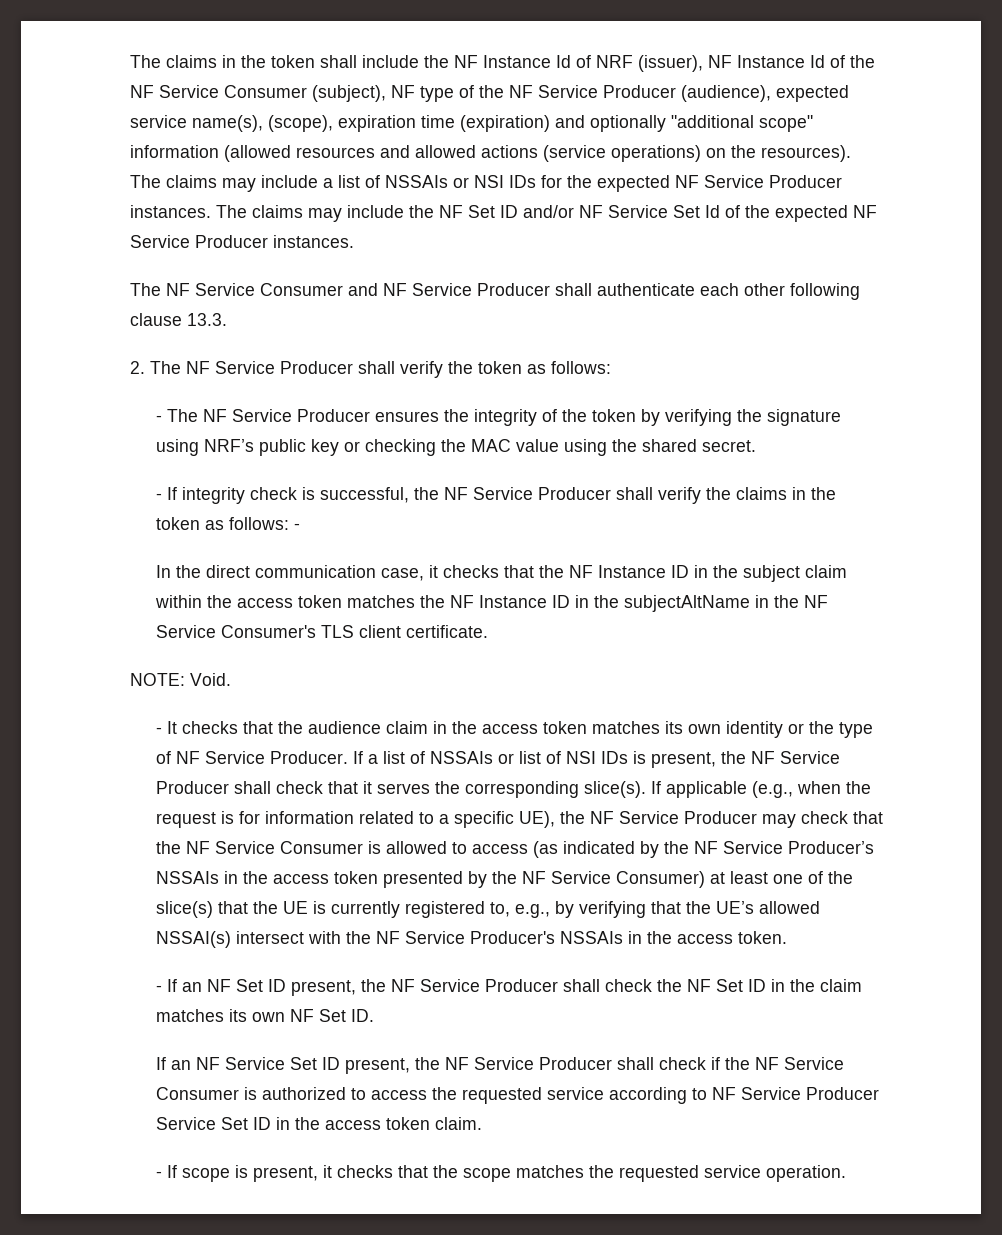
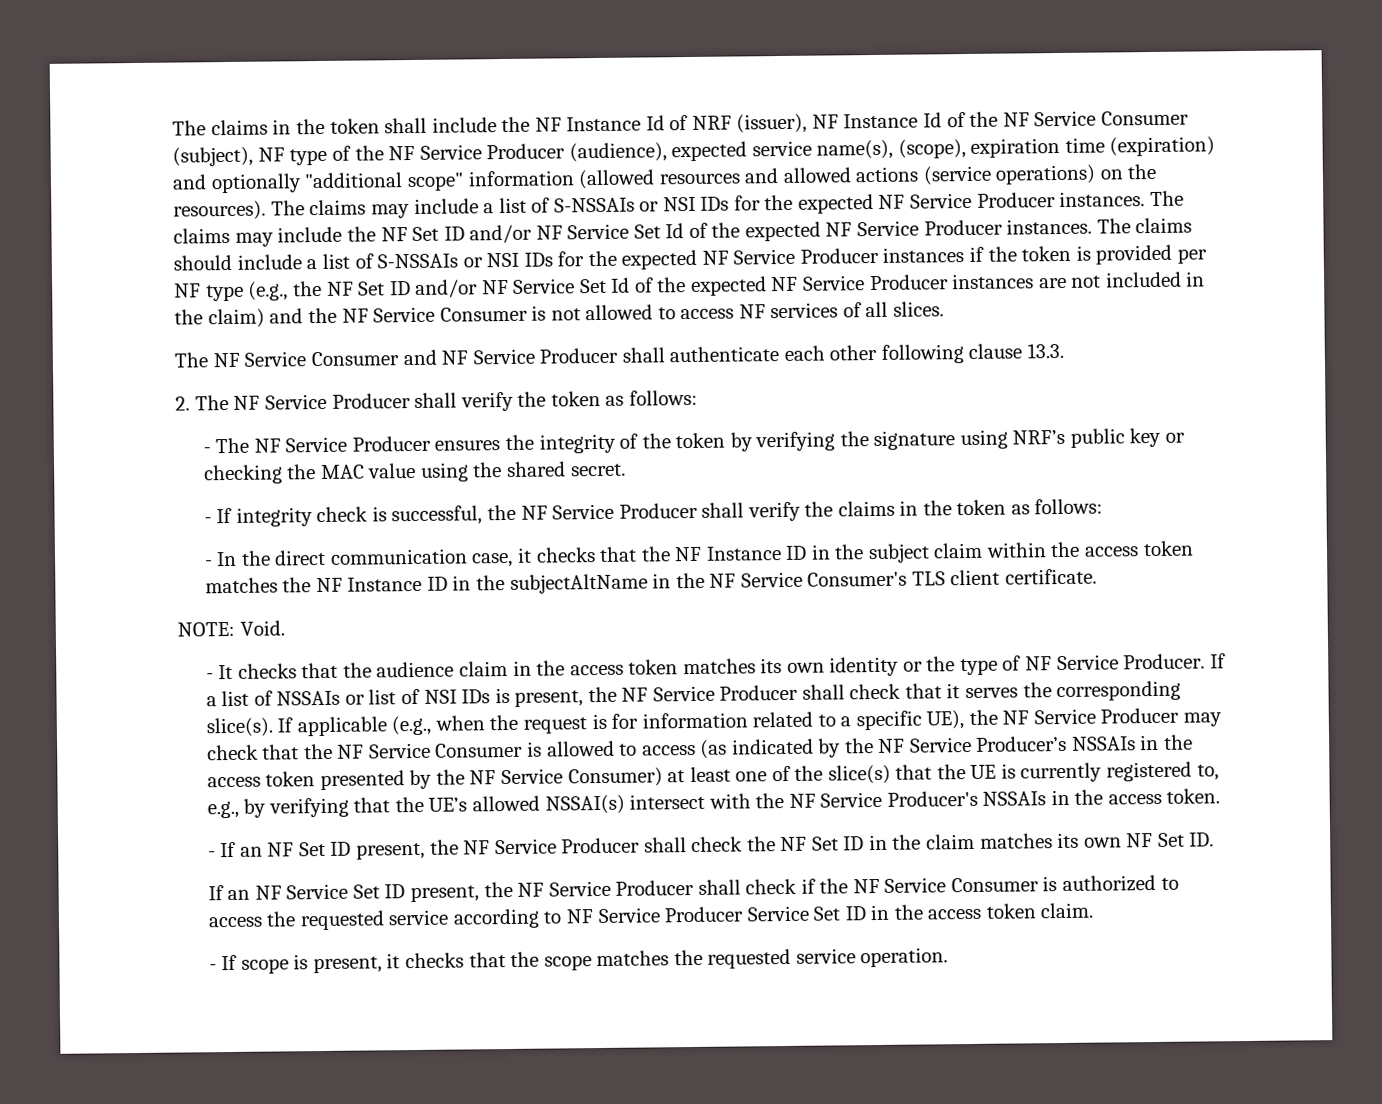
- The claims may include a list of NSSAIs or NSI IDs for the expected NF Service Producer instances.
+ The claims may include a list of S-NSSAIs or NSI IDs for the expected NF Service Producer instances.
+ The claims should include a list of S-NSSAIs or NSI IDs for the expected NF Service Producer instances if the token is provided per NF type (e.g., the NF Set ID and/or NF Service Set Id of the expected NF Service Producer instances are not included in the claim) and the NF Service Consumer is not allowed to access NF services of all slices.
- - If integrity check is successful, the NF Service Producer shall verify the claims in the token as follows: -
- In the direct communication case, it checks that the NF Instance ID in the subject claim within the access token matches the NF Instance ID in the subjectAltName in the NF Service Consumer's TLS client certificate.
+ - If integrity check is successful, the NF Service Producer shall verify the claims in the token as follows:
+ - In the direct communication case, it checks that the NF Instance ID in the subject claim within the access token matches the NF Instance ID in the subjectAltName in the NF Service Consumer's TLS client certificate.

